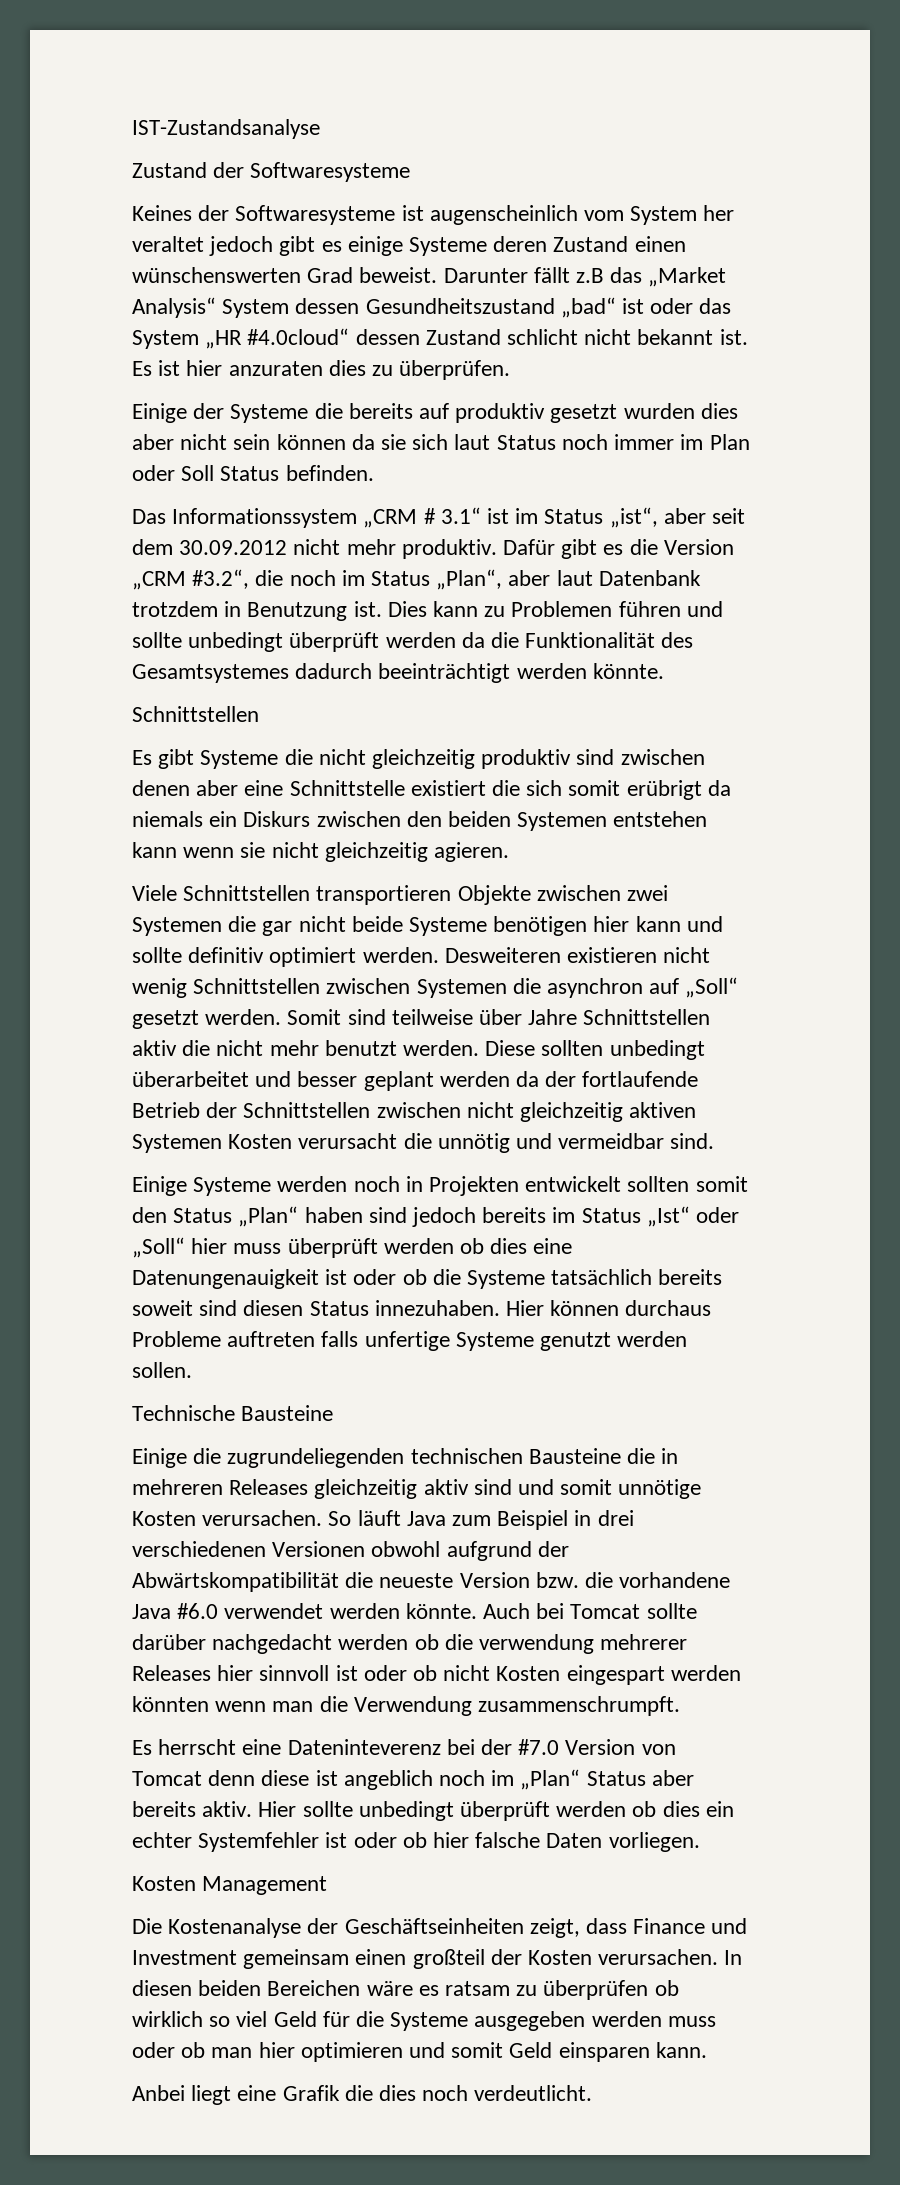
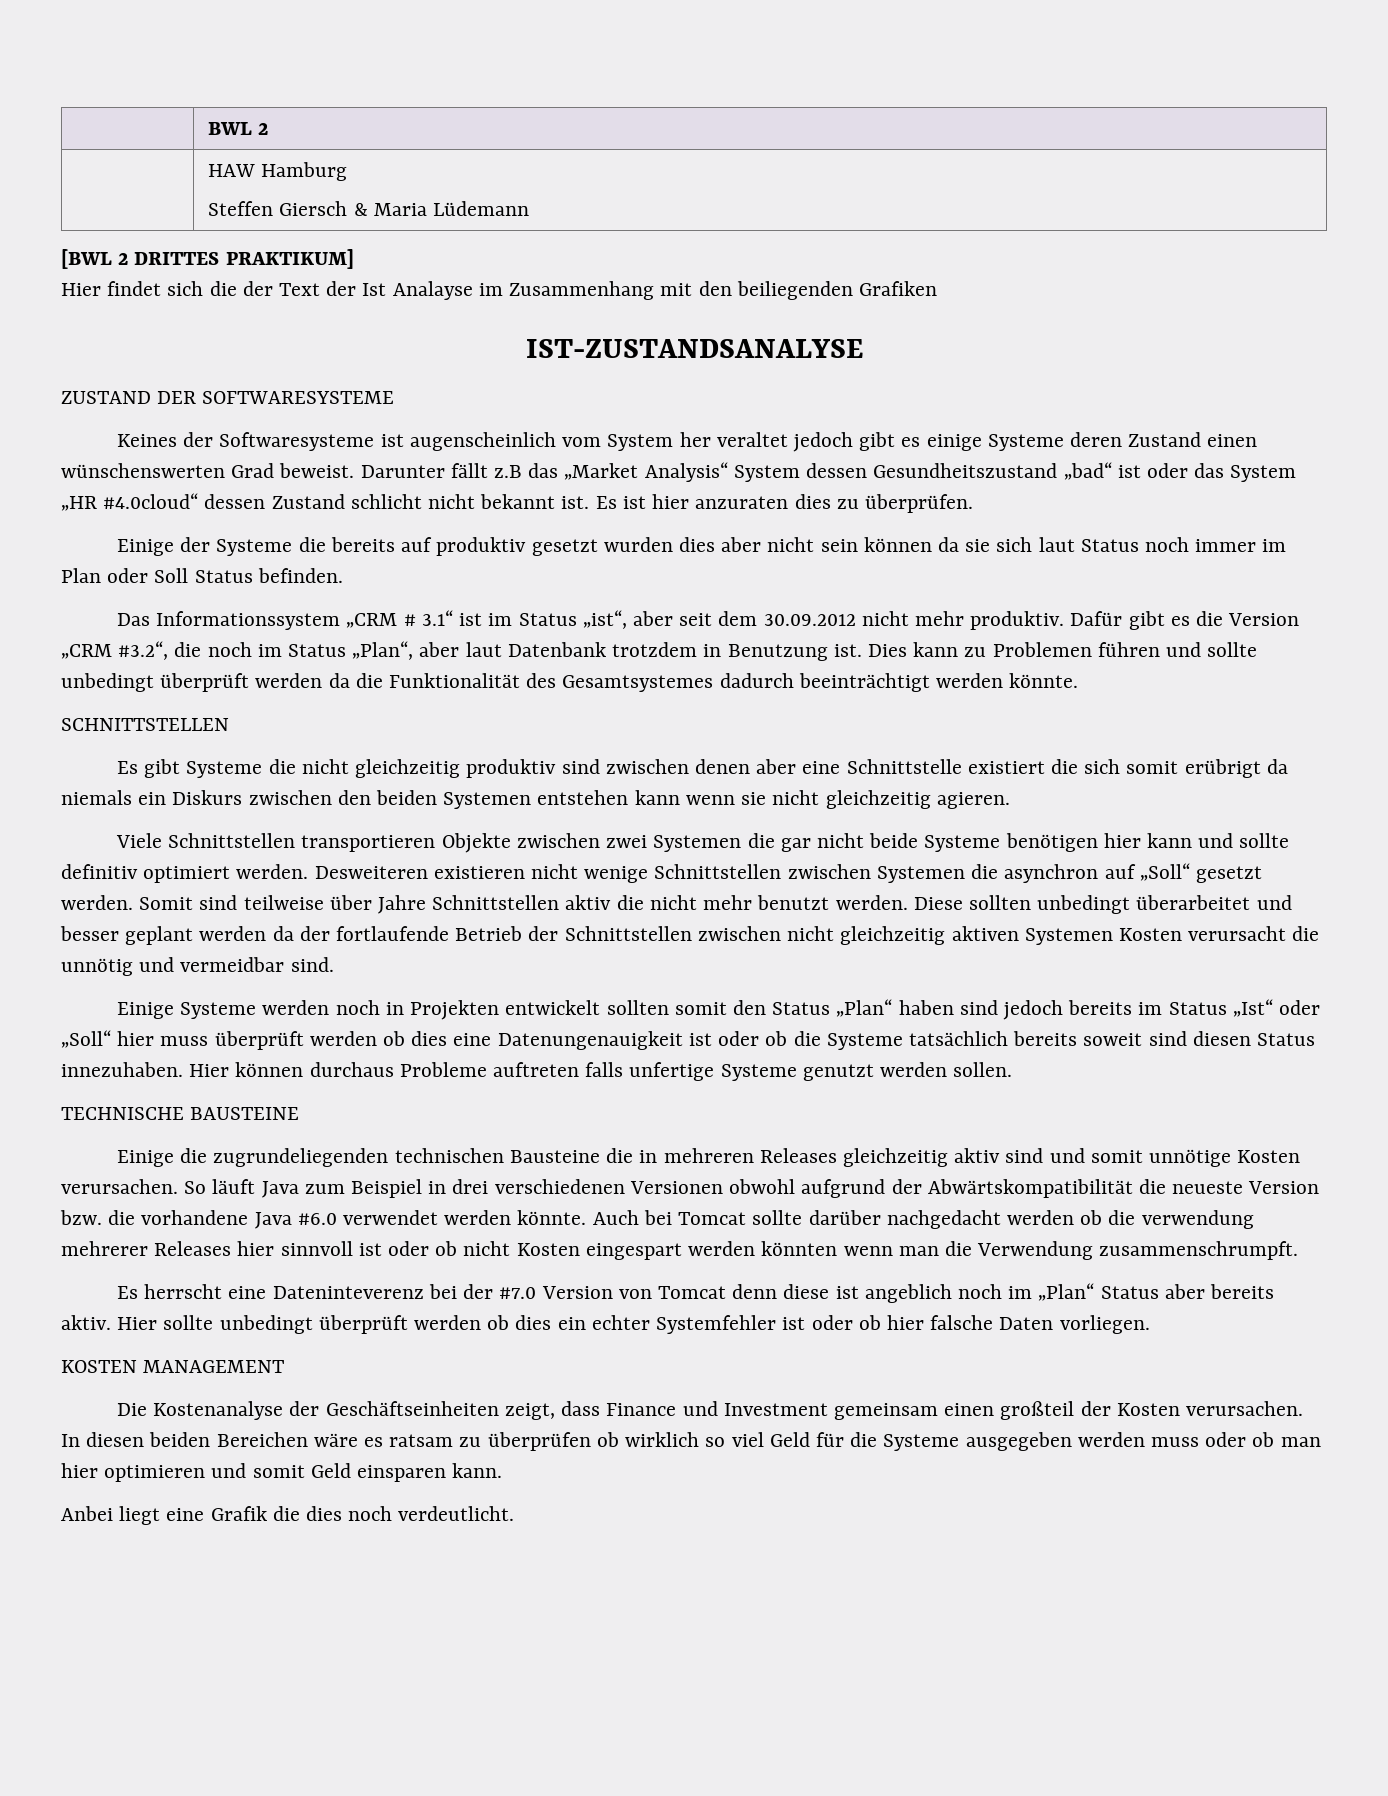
- IST-Zustandsanalyse
- Zustand der Softwaresysteme
+ | BWL 2
+ | HAW Hamburg
+ Steffen Giersch & Maria Lüdemann
+ [BWL 2 DRITTES PRAKTIKUM]
+ Hier findet sich die der Text der Ist Analayse im Zusammenhang mit den beiliegenden Grafiken
+ IST-ZUSTANDSANALYSE
+ ZUSTAND DER SOFTWARESYSTEME
  Dies kann zu Problemen führen und sollte unbedingt überprüft werden da die Funktionalität des Gesamtsystemes dadurch beeinträchtigt werden könnte.
- Schnittstellen
+ SCHNITTSTELLEN
- Desweiteren existieren nicht wenig Schnittstellen zwischen Systemen die asynchron auf „Soll“ gesetzt werden.
+ Desweiteren existieren nicht wenige Schnittstellen zwischen Systemen die asynchron auf „Soll“ gesetzt werden.
- Technische Bausteine
+ TECHNISCHE BAUSTEINE
- Kosten Management
+ KOSTEN MANAGEMENT

